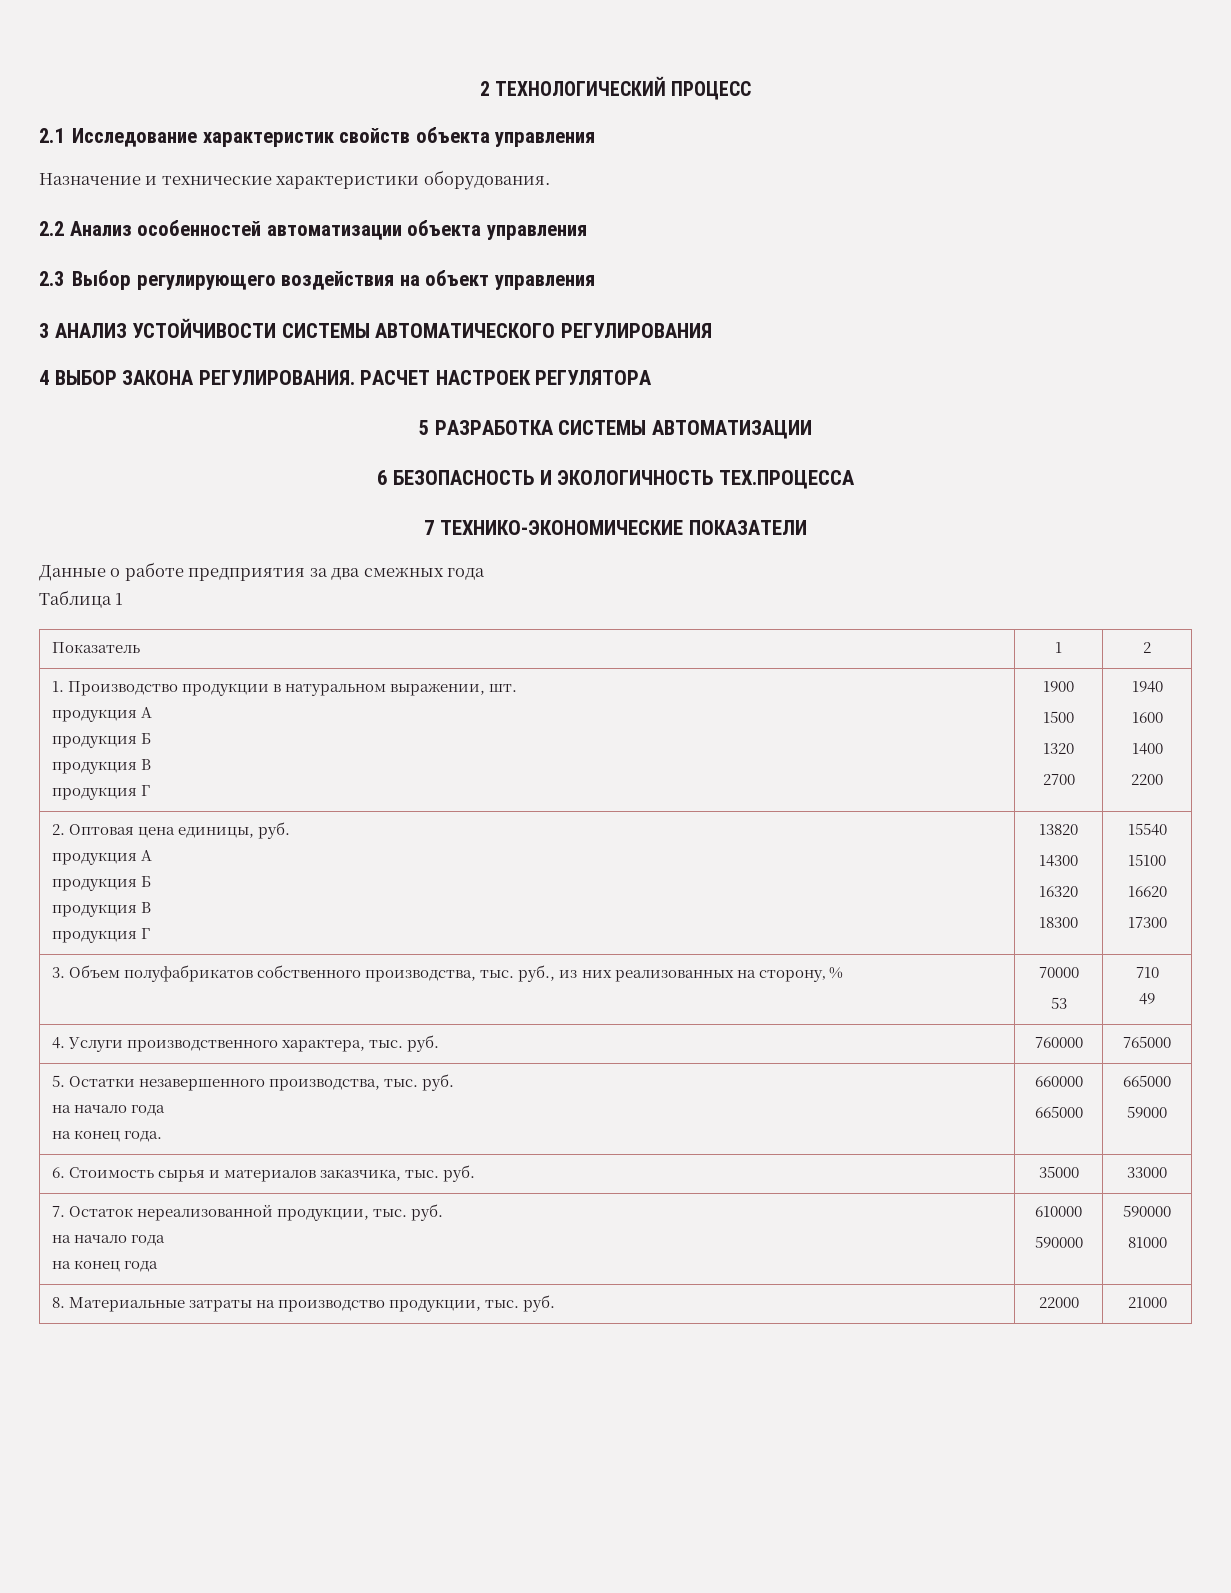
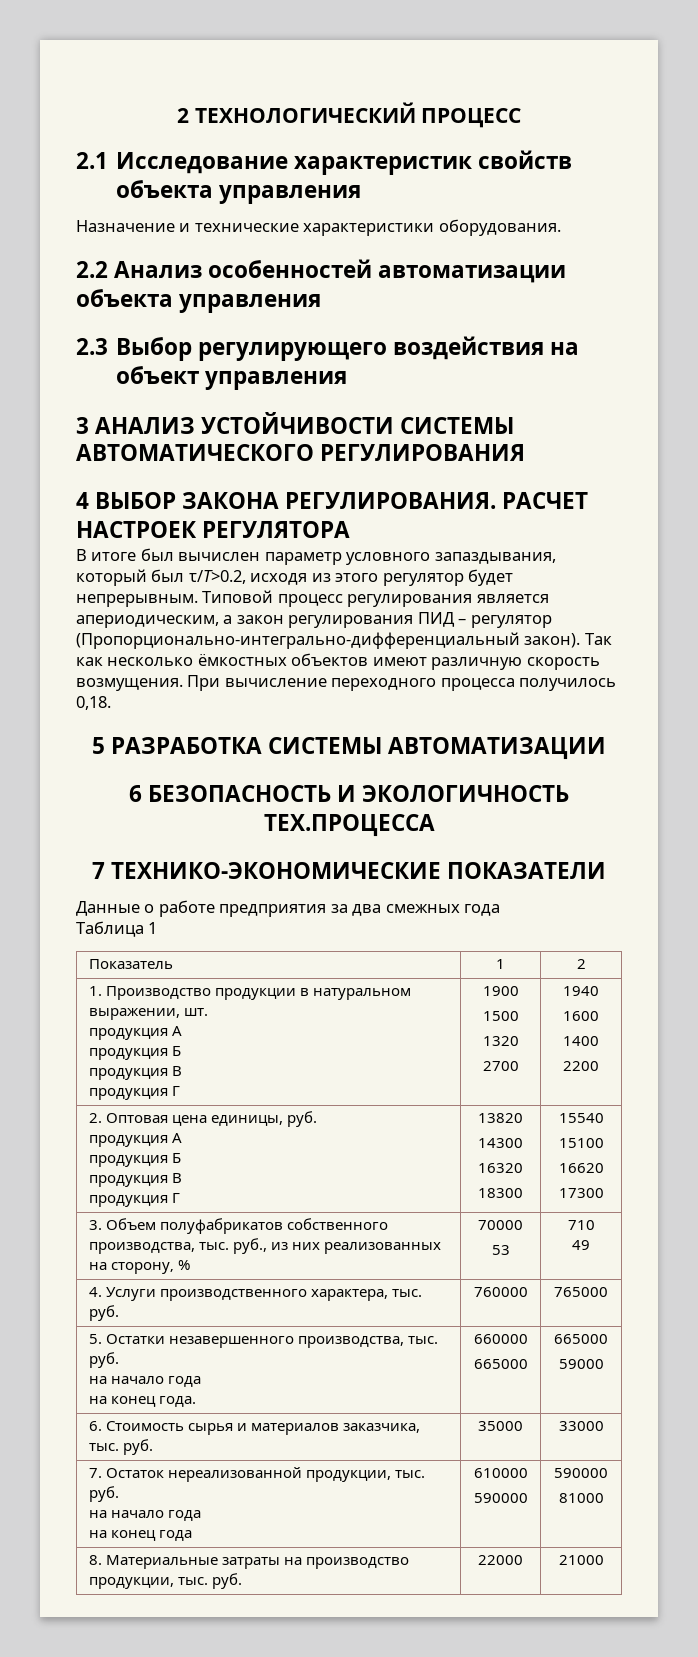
+ В итоге был вычислен параметр условного запаздывания, который был τ/Т>0.2, исходя из этого регулятор будет непрерывным. Типовой процесс регулирования является апериодическим, а закон регулирования ПИД – регулятор (Пропорционально-интегрально-дифференциальный закон). Так как несколько ёмкостных объектов имеют различную скорость возмущения. При вычисление переходного процесса получилось 0,18.

